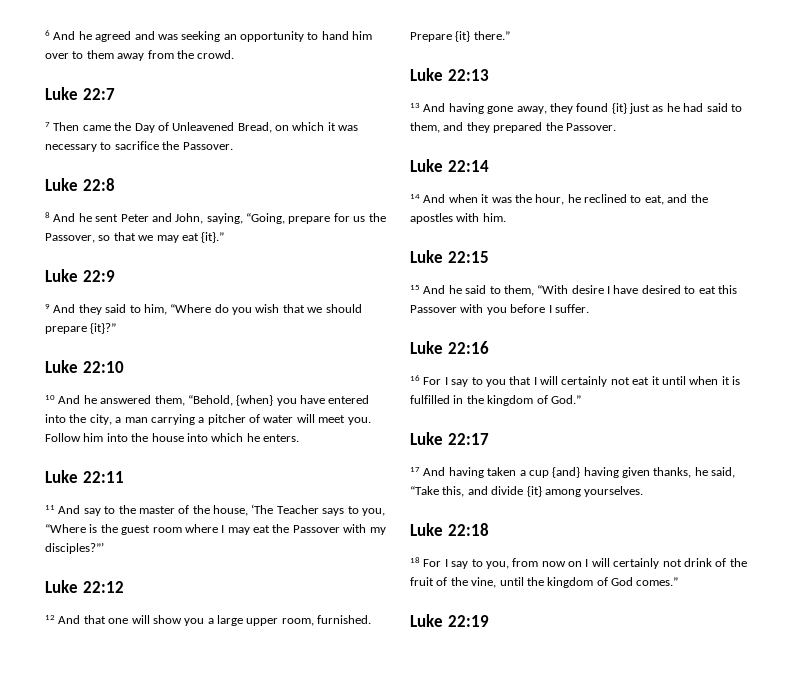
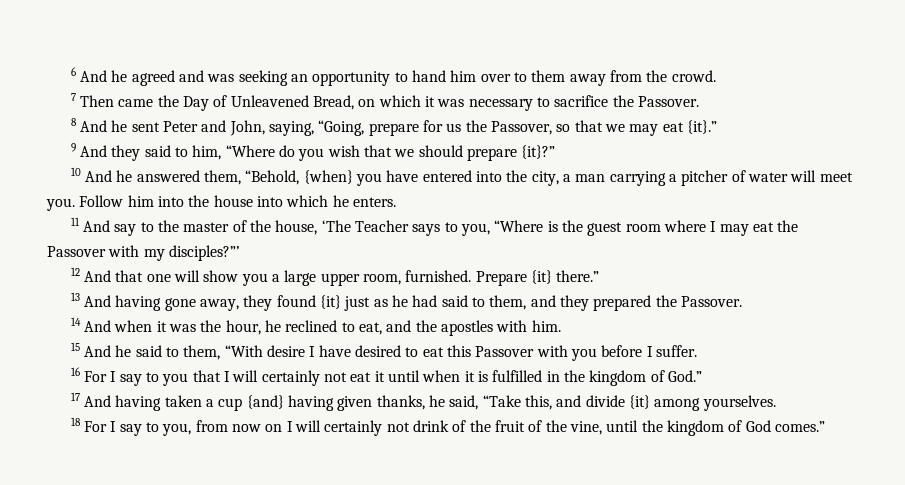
- Luke 22:7
- Luke 22:8
- Luke 22:9
- Luke 22:10
- Luke 22:11
- Luke 22:12
- Luke 22:13
- Luke 22:14
- Luke 22:15
- Luke 22:16
- Luke 22:17
- Luke 22:18
- Luke 22:19

